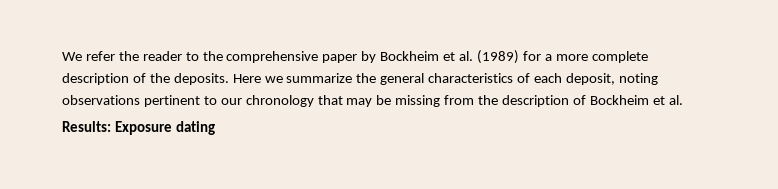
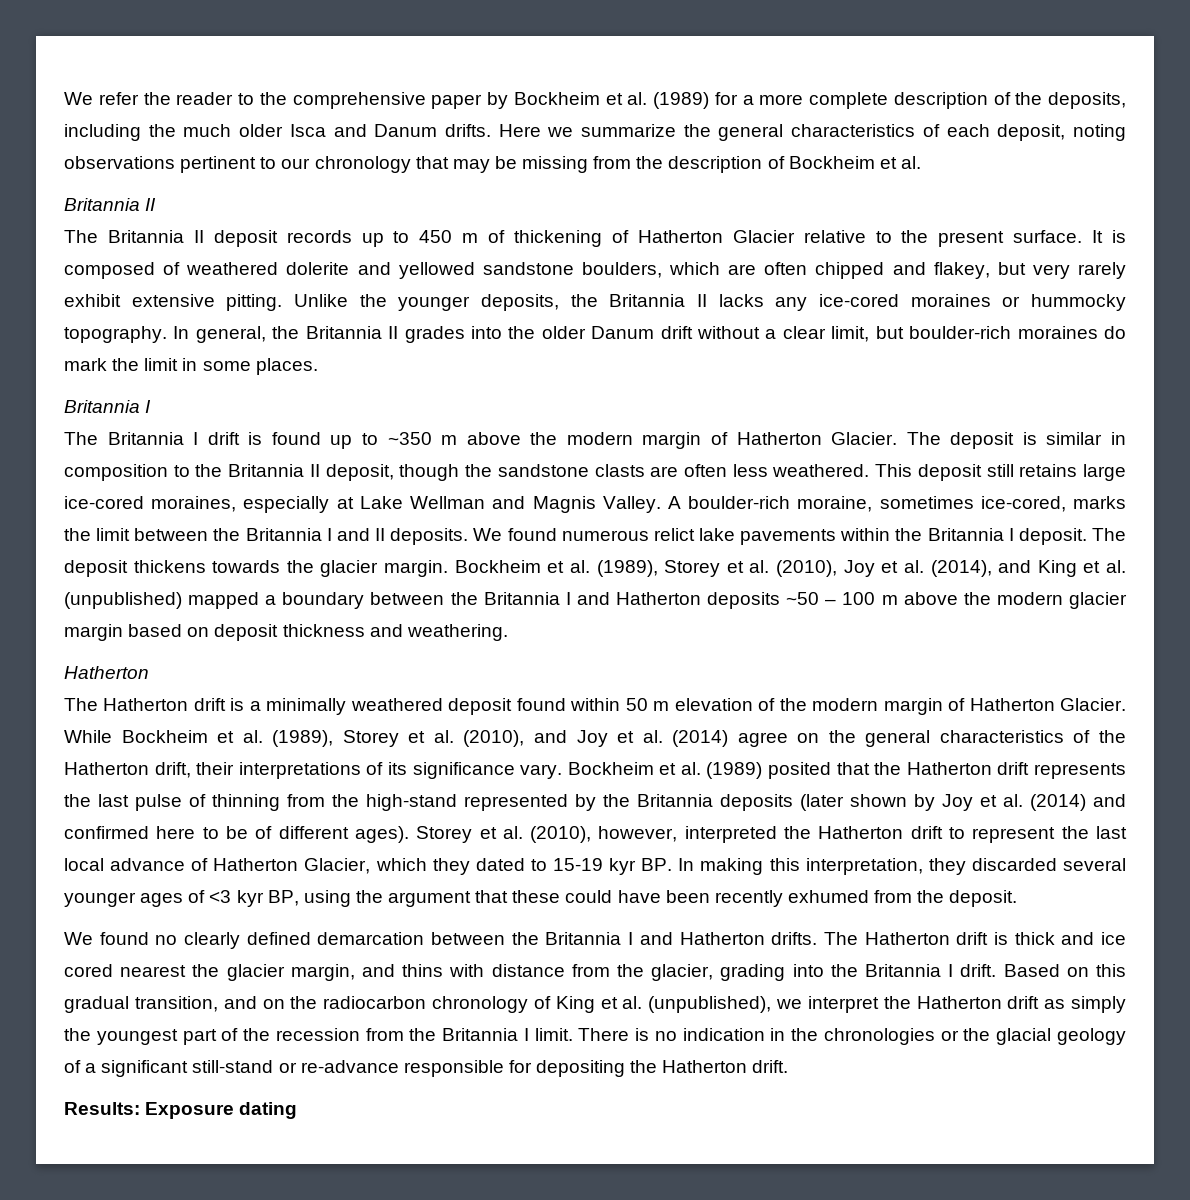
- We refer the reader to the comprehensive paper by Bockheim et al. (1989) for a more complete description of the deposits.
+ We refer the reader to the comprehensive paper by Bockheim et al. (1989) for a more complete description of the deposits, including the much older Isca and Danum drifts.
  Here we summarize the general characteristics of each deposit, noting observations pertinent to our chronology that may be missing from the description of Bockheim et al.
+ Britannia II
+ The Britannia II deposit records up to 450 m of thickening of Hatherton Glacier relative to the present surface. It is composed of weathered dolerite and yellowed sandstone boulders, which are often chipped and flakey, but very rarely exhibit extensive pitting. Unlike the younger deposits, the Britannia II lacks any ice-cored moraines or hummocky topography. In general, the Britannia II grades into the older Danum drift without a clear limit, but boulder-rich moraines do mark the limit in some places.
+ Britannia I
+ The Britannia I drift is found up to ~350 m above the modern margin of Hatherton Glacier. The deposit is similar in composition to the Britannia II deposit, though the sandstone clasts are often less weathered. This deposit still retains large ice-cored moraines, especially at Lake Wellman and Magnis Valley. A boulder-rich moraine, sometimes ice-cored, marks the limit between the Britannia I and II deposits. We found numerous relict lake pavements within the Britannia I deposit. The deposit thickens towards the glacier margin. Bockheim et al. (1989), Storey et al. (2010), Joy et al. (2014), and King et al. (unpublished) mapped a boundary between the Britannia I and Hatherton deposits ~50 – 100 m above the modern glacier margin based on deposit thickness and weathering.
+ Hatherton
+ The Hatherton drift is a minimally weathered deposit found within 50 m elevation of the modern margin of Hatherton Glacier. While Bockheim et al. (1989), Storey et al. (2010), and Joy et al. (2014) agree on the general characteristics of the Hatherton drift, their interpretations of its significance vary. Bockheim et al. (1989) posited that the Hatherton drift represents the last pulse of thinning from the high-stand represented by the Britannia deposits (later shown by Joy et al. (2014) and confirmed here to be of different ages). Storey et al. (2010), however, interpreted the Hatherton drift to represent the last local advance of Hatherton Glacier, which they dated to 15-19 kyr BP. In making this interpretation, they discarded several younger ages of <3 kyr BP, using the argument that these could have been recently exhumed from the deposit.
+ We found no clearly defined demarcation between the Britannia I and Hatherton drifts. The Hatherton drift is thick and ice cored nearest the glacier margin, and thins with distance from the glacier, grading into the Britannia I drift. Based on this gradual transition, and on the radiocarbon chronology of King et al. (unpublished), we interpret the Hatherton drift as simply the youngest part of the recession from the Britannia I limit. There is no indication in the chronologies or the glacial geology of a significant still-stand or re-advance responsible for depositing the Hatherton drift.

